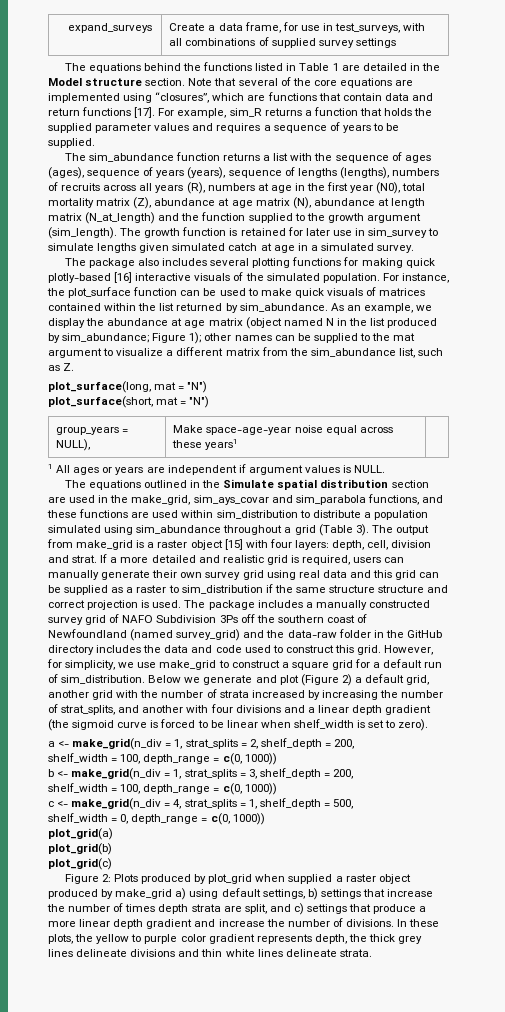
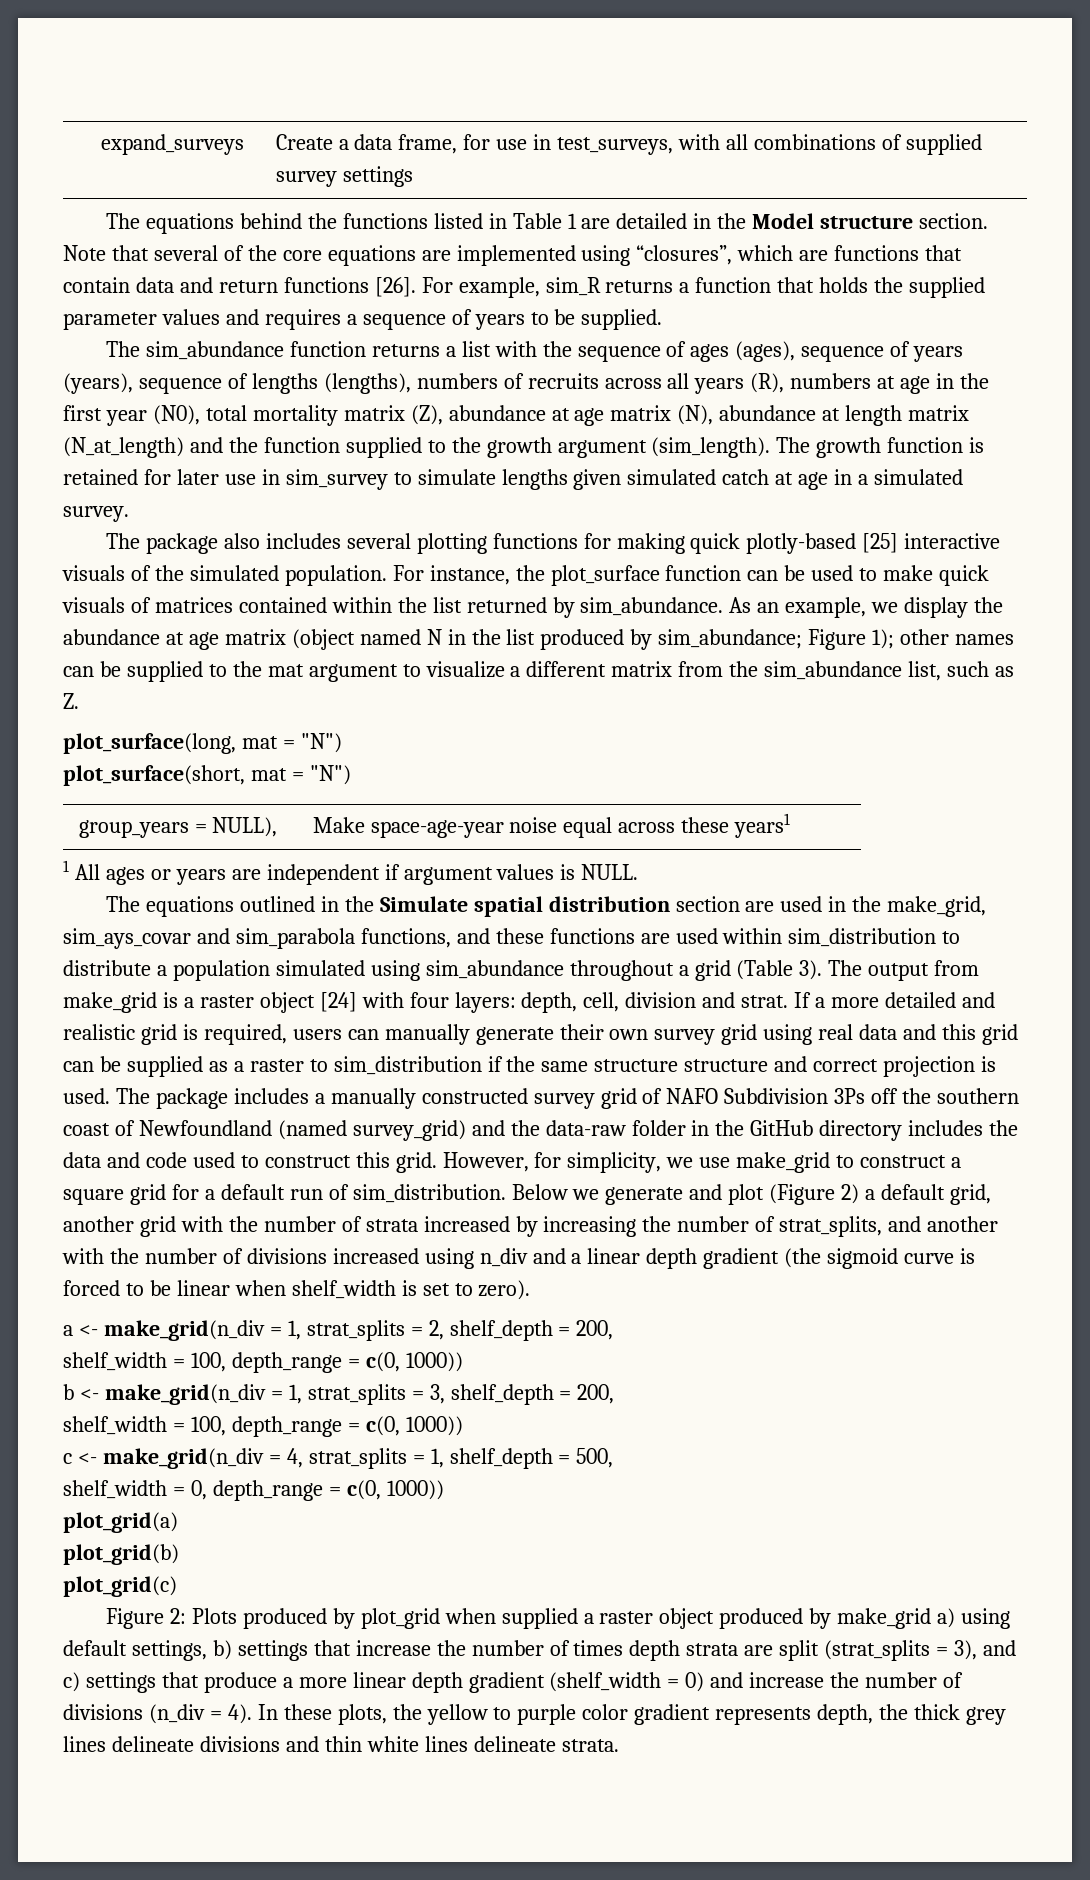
- Note that several of the core equations are implemented using “closures”, which are functions that contain data and return functions [17].
+ Note that several of the core equations are implemented using “closures”, which are functions that contain data and return functions [26].
- The package also includes several plotting functions for making quick plotly-based [16] interactive visuals of the simulated population.
+ The package also includes several plotting functions for making quick plotly-based [25] interactive visuals of the simulated population.
- The output from make_grid is a raster object [15] with four layers: depth, cell, division and strat.
+ The output from make_grid is a raster object [24] with four layers: depth, cell, division and strat.
- Below we generate and plot (Figure 2) a default grid, another grid with the number of strata increased by increasing the number of strat_splits, and another with four divisions and a linear depth gradient (the sigmoid curve is forced to be linear when shelf_width is set to zero).
+ Below we generate and plot (Figure 2) a default grid, another grid with the number of strata increased by increasing the number of strat_splits, and another with the number of divisions increased using n_div and a linear depth gradient (the sigmoid curve is forced to be linear when shelf_width is set to zero).
- Figure 2: Plots produced by plot_grid when supplied a raster object produced by make_grid a) using default settings, b) settings that increase the number of times depth strata are split, and c) settings that produce a more linear depth gradient and increase the number of divisions.
+ Figure 2: Plots produced by plot_grid when supplied a raster object produced by make_grid a) using default settings, b) settings that increase the number of times depth strata are split (strat_splits = 3), and c) settings that produce a more linear depth gradient (shelf_width = 0) and increase the number of divisions (n_div = 4).

